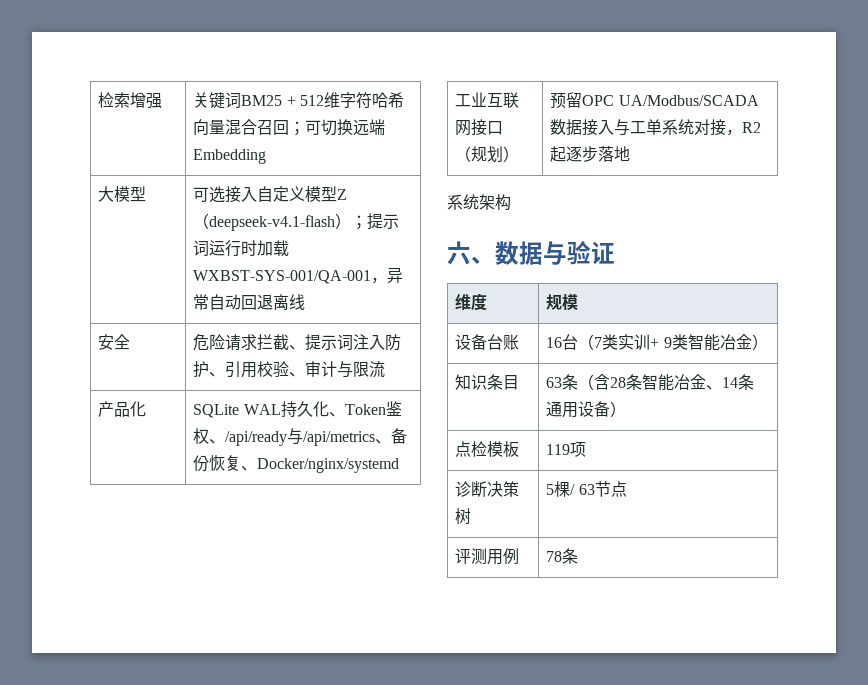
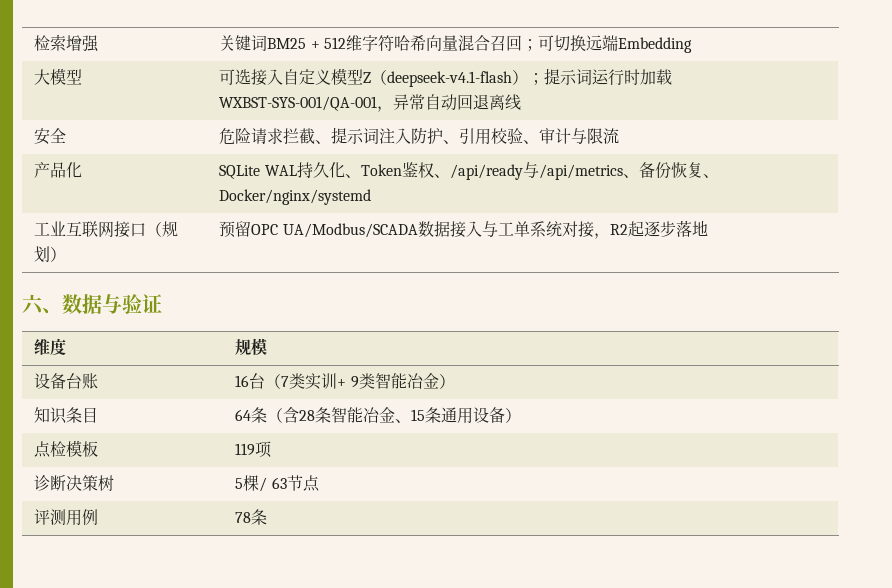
- 系统架构
- 知识条目 | 63条（含28条智能冶金、14条通用设备）
+ 知识条目 | 64条（含28条智能冶金、15条通用设备）

